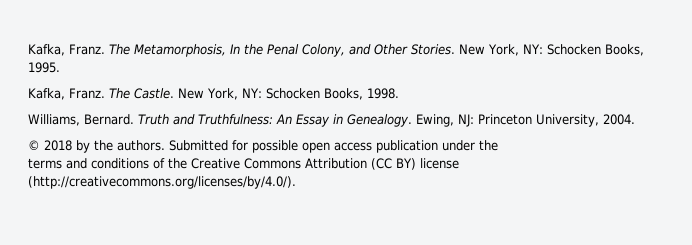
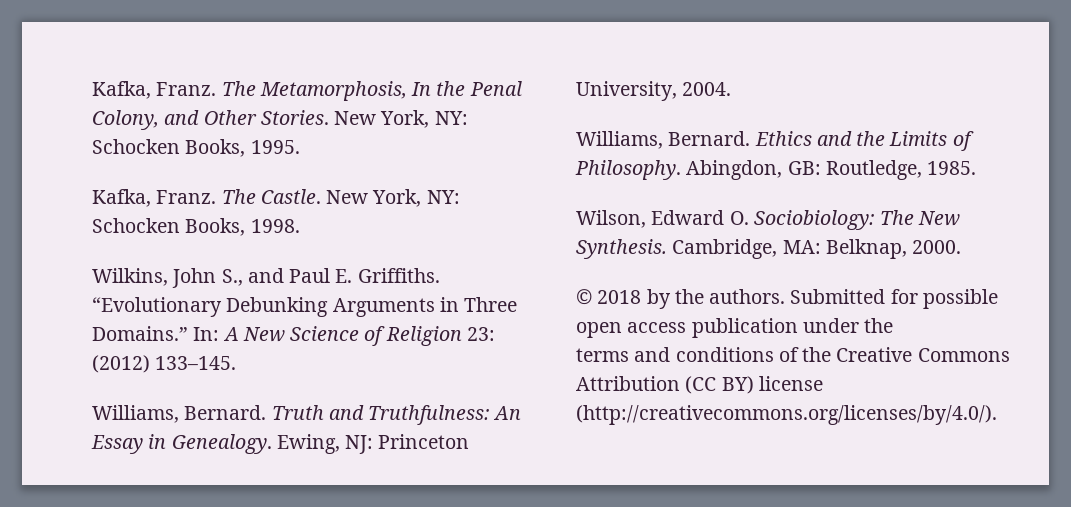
+ Wilkins, John S., and Paul E. Griffiths. “Evolutionary Debunking Arguments in Three Domains.” In: A New Science of Religion 23: (2012) 133–145.
+ Williams, Bernard. Ethics and the Limits of Philosophy. Abingdon, GB: Routledge, 1985.
+ Wilson, Edward O. Sociobiology: The New Synthesis. Cambridge, MA: Belknap, 2000.

